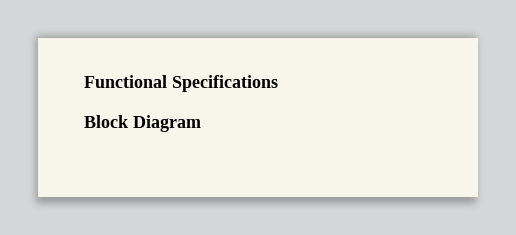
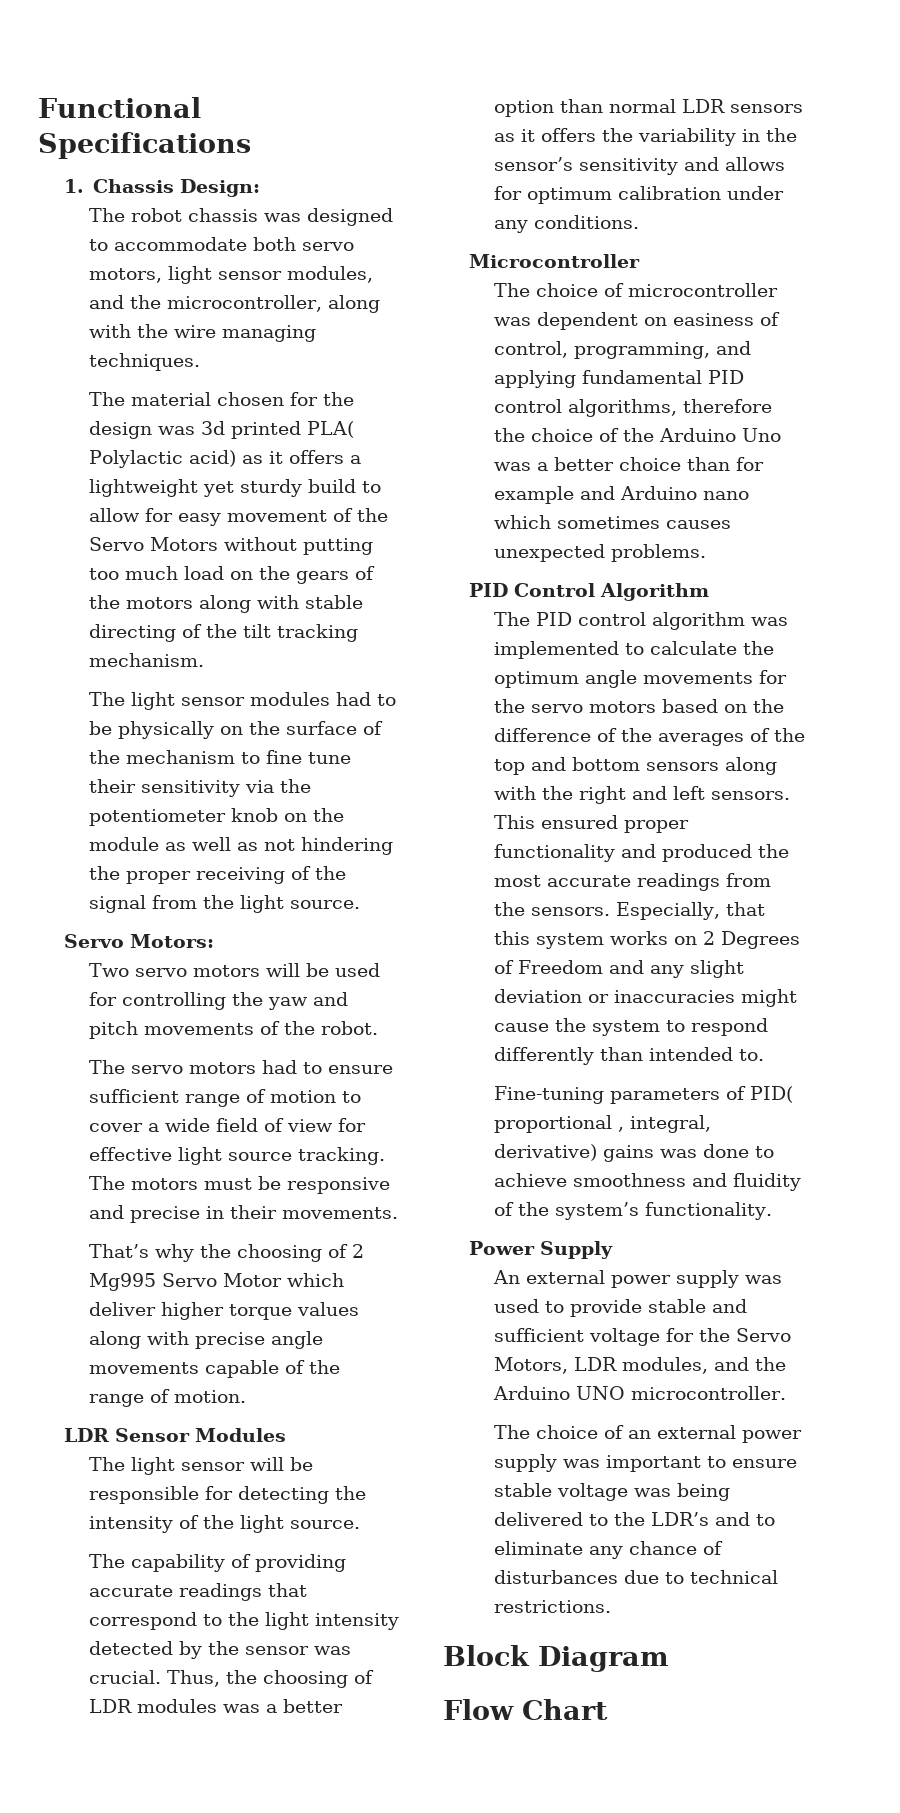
+ 1. Chassis Design:
+ The robot chassis was designed to accommodate both servo motors, light sensor modules, and the microcontroller, along with the wire managing techniques.
+ The material chosen for the design was 3d printed PLA( Polylactic acid) as it offers a lightweight yet sturdy build to allow for easy movement of the Servo Motors without putting too much load on the gears of the motors along with stable directing of the tilt tracking mechanism.
+ The light sensor modules had to be physically on the surface of the mechanism to fine tune their sensitivity via the potentiometer knob on the module as well as not hindering the proper receiving of the signal from the light source.
+ Servo Motors:
+ Two servo motors will be used for controlling the yaw and pitch movements of the robot.
+ The servo motors had to ensure sufficient range of motion to cover a wide field of view for effective light source tracking. The motors must be responsive and precise in their movements.
+ That’s why the choosing of 2 Mg995 Servo Motor which deliver higher torque values along with precise angle movements capable of the range of motion.
+ LDR Sensor Modules
+ The light sensor will be responsible for detecting the intensity of the light source.
+ The capability of providing accurate readings that correspond to the light intensity detected by the sensor was crucial. Thus, the choosing of LDR modules was a better option than normal LDR sensors as it offers the variability in the sensor’s sensitivity and allows for optimum calibration under any conditions.
+ Microcontroller
+ The choice of microcontroller was dependent on easiness of control, programming, and applying fundamental PID control algorithms, therefore the choice of the Arduino Uno was a better choice than for example and Arduino nano which sometimes causes unexpected problems.
+ PID Control Algorithm
+ The PID control algorithm was implemented to calculate the optimum angle movements for the servo motors based on the difference of the averages of the top and bottom sensors along with the right and left sensors. This ensured proper functionality and produced the most accurate readings from the sensors. Especially, that this system works on 2 Degrees of Freedom and any slight deviation or inaccuracies might cause the system to respond differently than intended to.
+ Fine-tuning parameters of PID( proportional , integral, derivative) gains was done to achieve smoothness and fluidity of the system’s functionality.
+ Power Supply
+ An external power supply was used to provide stable and sufficient voltage for the Servo Motors, LDR modules, and the Arduino UNO microcontroller.
+ The choice of an external power supply was important to ensure stable voltage was being delivered to the LDR’s and to eliminate any chance of disturbances due to technical restrictions.
+ Flow Chart

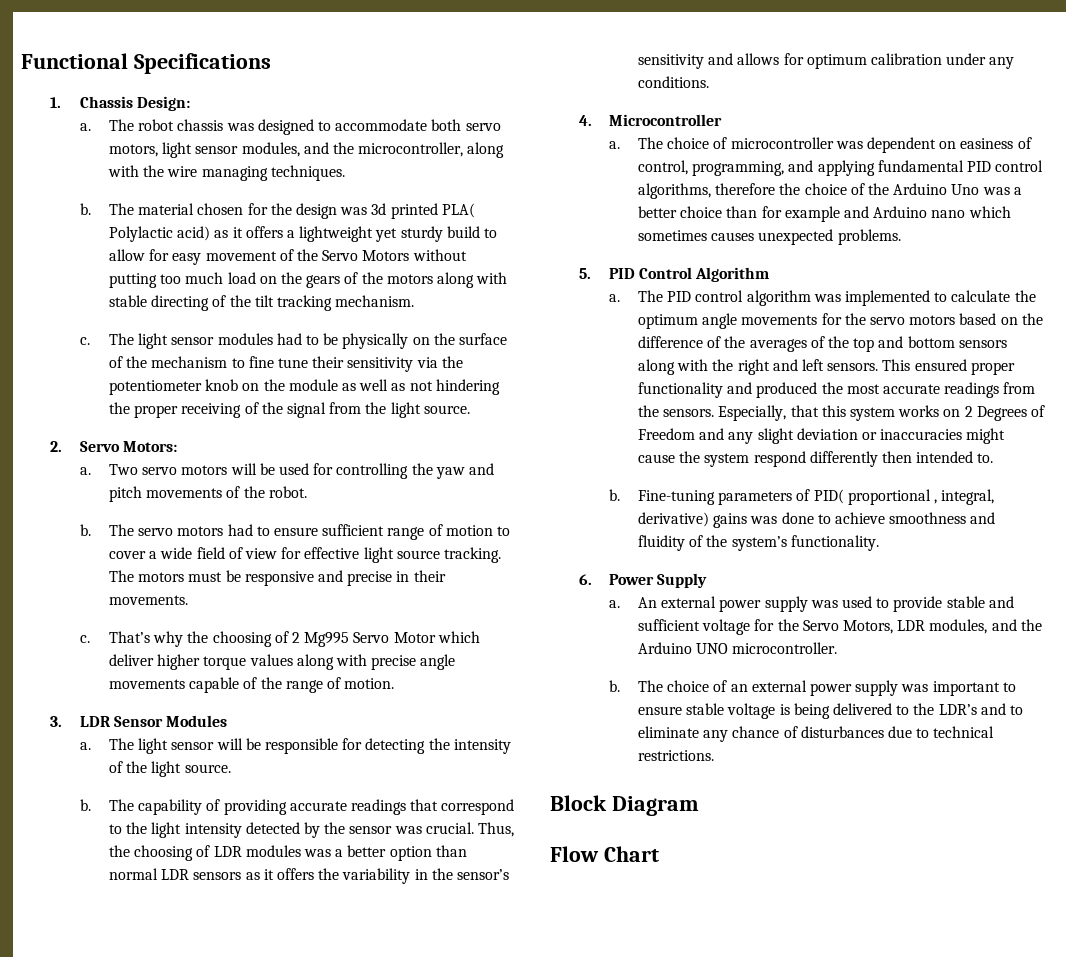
  1. Chassis Design:
- The robot chassis was designed to accommodate both servo motors, light sensor modules, and the microcontroller, along with the wire managing techniques.
- The material chosen for the design was 3d printed PLA( Polylactic acid) as it offers a lightweight yet sturdy build to allow for easy movement of the Servo Motors without putting too much load on the gears of the motors along with stable directing of the tilt tracking mechanism.
- The light sensor modules had to be physically on the surface of the mechanism to fine tune their sensitivity via the potentiometer knob on the module as well as not hindering the proper receiving of the signal from the light source.
+ a. The robot chassis was designed to accommodate both servo motors, light sensor modules, and the microcontroller, along with the wire managing techniques.
+ b. The material chosen for the design was 3d printed PLA( Polylactic acid) as it offers a lightweight yet sturdy build to allow for easy movement of the Servo Motors without putting too much load on the gears of the motors along with stable directing of the tilt tracking mechanism.
+ c. The light sensor modules had to be physically on the surface of the mechanism to fine tune their sensitivity via the potentiometer knob on the module as well as not hindering the proper receiving of the signal from the light source.
- Servo Motors:
- Two servo motors will be used for controlling the yaw and pitch movements of the robot.
- The servo motors had to ensure sufficient range of motion to cover a wide field of view for effective light source tracking.
+ 2. Servo Motors:
+ a. Two servo motors will be used for controlling the yaw and pitch movements of the robot.
+ b. The servo motors had to ensure sufficient range of motion to cover a wide field of view for effective light source tracking.
  The motors must be responsive and precise in their movements.
- That’s why the choosing of 2 Mg995 Servo Motor which deliver higher torque values along with precise angle movements capable of the range of motion.
+ c. That’s why the choosing of 2 Mg995 Servo Motor which deliver higher torque values along with precise angle movements capable of the range of motion.
- LDR Sensor Modules
- The light sensor will be responsible for detecting the intensity of the light source.
- The capability of providing accurate readings that correspond to the light intensity detected by the sensor was crucial.
+ 3. LDR Sensor Modules
+ a. The light sensor will be responsible for detecting the intensity of the light source.
+ b. The capability of providing accurate readings that correspond to the light intensity detected by the sensor was crucial.
- Microcontroller
- The choice of microcontroller was dependent on easiness of control, programming, and applying fundamental PID control algorithms, therefore the choice of the Arduino Uno was a better choice than for example and Arduino nano which sometimes causes unexpected problems.
+ 4. Microcontroller
+ a. The choice of microcontroller was dependent on easiness of control, programming, and applying fundamental PID control algorithms, therefore the choice of the Arduino Uno was a better choice than for example and Arduino nano which sometimes causes unexpected problems.
- PID Control Algorithm
- The PID control algorithm was implemented to calculate the optimum angle movements for the servo motors based on the difference of the averages of the top and bottom sensors along with the right and left sensors.
+ 5. PID Control Algorithm
+ a. The PID control algorithm was implemented to calculate the optimum angle movements for the servo motors based on the difference of the averages of the top and bottom sensors along with the right and left sensors.
- Especially, that this system works on 2 Degrees of Freedom and any slight deviation or inaccuracies might cause the system to respond differently than intended to.
- Fine-tuning parameters of PID( proportional , integral, derivative) gains was done to achieve smoothness and fluidity of the system’s functionality.
+ Especially, that this system works on 2 Degrees of Freedom and any slight deviation or inaccuracies might cause the system respond differently then intended to.
+ b. Fine-tuning parameters of PID( proportional , integral, derivative) gains was done to achieve smoothness and fluidity of the system’s functionality.
- Power Supply
- An external power supply was used to provide stable and sufficient voltage for the Servo Motors, LDR modules, and the Arduino UNO microcontroller.
- The choice of an external power supply was important to ensure stable voltage was being delivered to the LDR’s and to eliminate any chance of disturbances due to technical restrictions.
+ 6. Power Supply
+ a. An external power supply was used to provide stable and sufficient voltage for the Servo Motors, LDR modules, and the Arduino UNO microcontroller.
+ b. The choice of an external power supply was important to ensure stable voltage is being delivered to the LDR’s and to eliminate any chance of disturbances due to technical restrictions.

